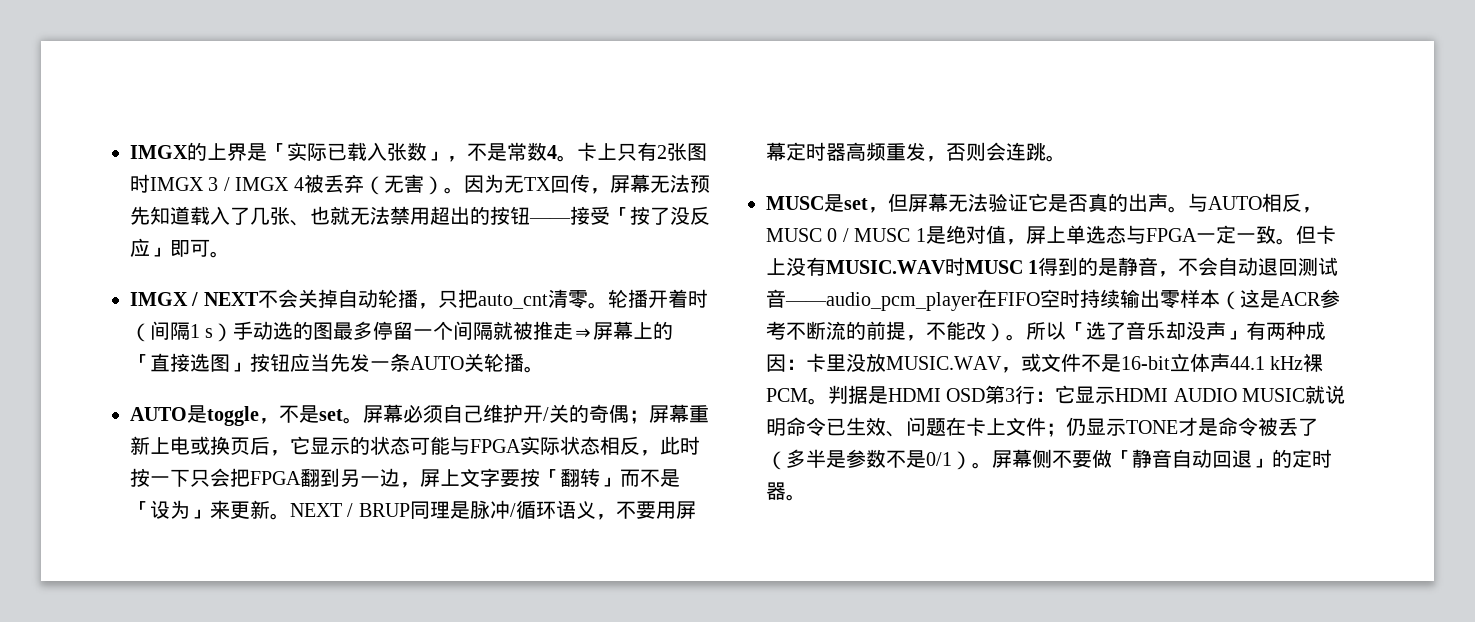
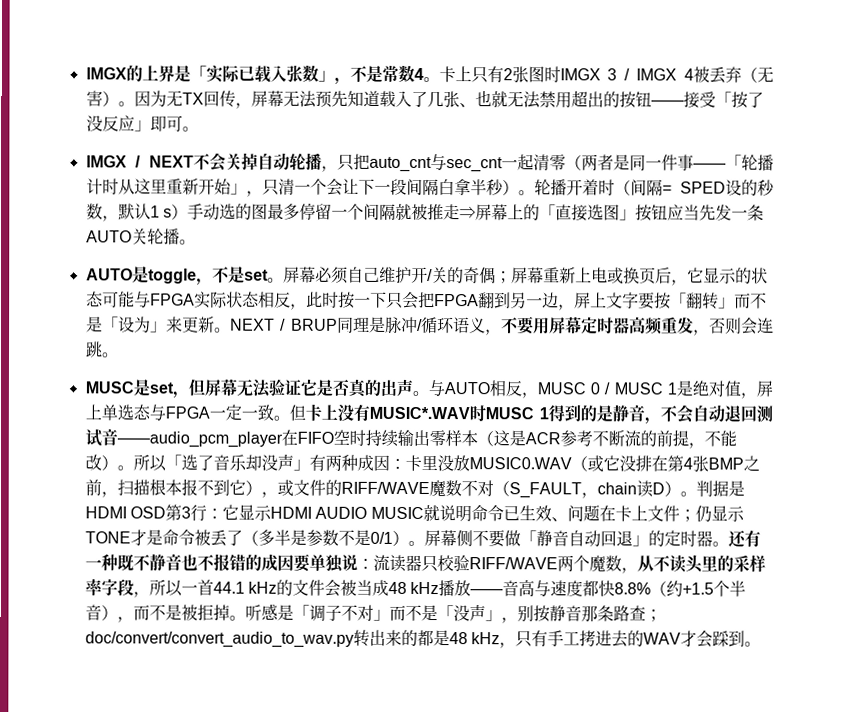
- IMGX / NEXT不会关掉自动轮播，只把auto_cnt清零。
+ IMGX / NEXT不会关掉自动轮播，只把auto_cnt与sec_cnt一起清零（两者是同一件事——「轮播计时从这里重新开始」，只清一个会让下一段间隔白拿半秒）。
- 轮播开着时（间隔1 s）手动选的图最多停留一个间隔就被推走⇒屏幕上的「直接选图」按钮应当先发一条AUTO关轮播。
+ 轮播开着时（间隔= SPED设的秒数，默认1 s）手动选的图最多停留一个间隔就被推走⇒屏幕上的「直接选图」按钮应当先发一条AUTO关轮播。
- 但卡上没有MUSIC.WAV时MUSC 1得到的是静音，不会自动退回测试音——audio_pcm_player在FIFO空时持续输出零样本（这是ACR参考不断流的前提，不能改）。
+ 但卡上没有MUSIC*.WAV时MUSC 1得到的是静音，不会自动退回测试音——audio_pcm_player在FIFO空时持续输出零样本（这是ACR参考不断流的前提，不能改）。
- 所以「选了音乐却没声」有两种成因：卡里没放MUSIC.WAV，或文件不是16-bit立体声44.1 kHz裸PCM。
+ 所以「选了音乐却没声」有两种成因：卡里没放MUSIC0.WAV（或它没排在第4张BMP之前，扫描根本报不到它），或文件的RIFF/WAVE魔数不对（S_FAULT，chain读D）。
+ 还有一种既不静音也不报错的成因要单独说：流读器只校验RIFF/WAVE两个魔数，从不读头里的采样率字段，所以一首44.1 kHz的文件会被当成48 kHz播放——音高与速度都快8.8%（约+1.5个半音），而不是被拒掉。听感是「调子不对」而不是「没声」，别按静音那条路查；doc/convert/convert_audio_to_wav.py转出来的都是48 kHz，只有手工拷进去的WAV才会踩到。

